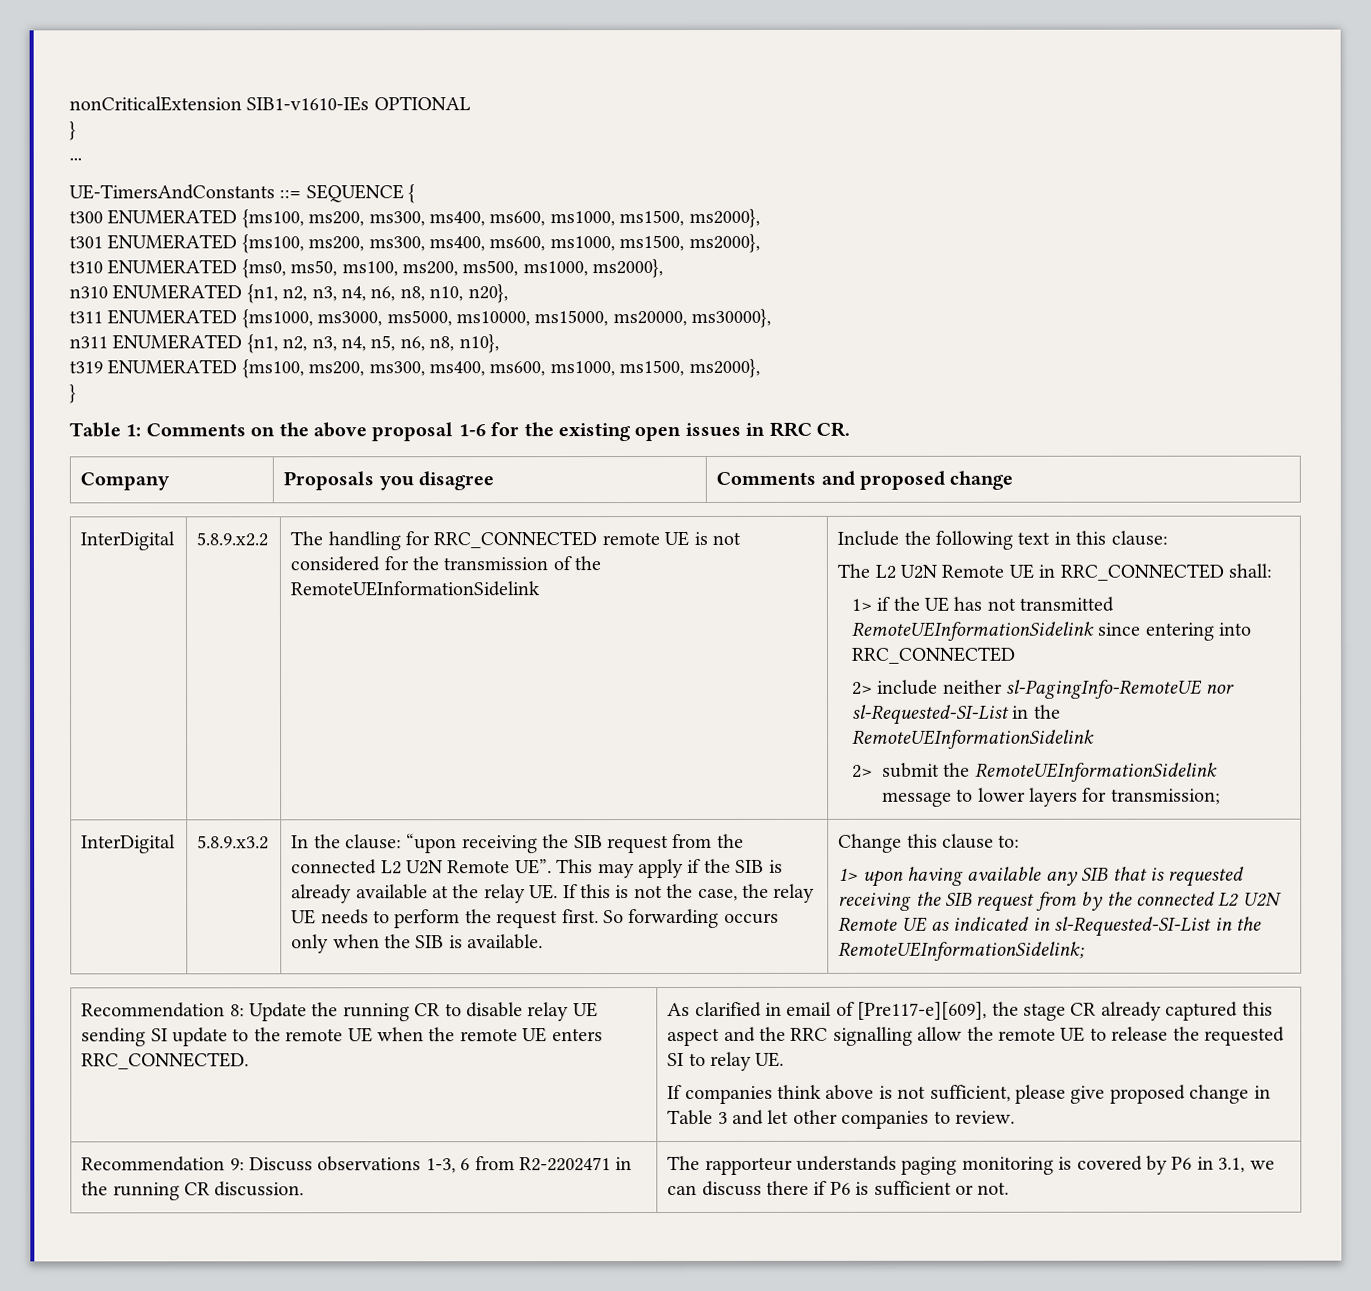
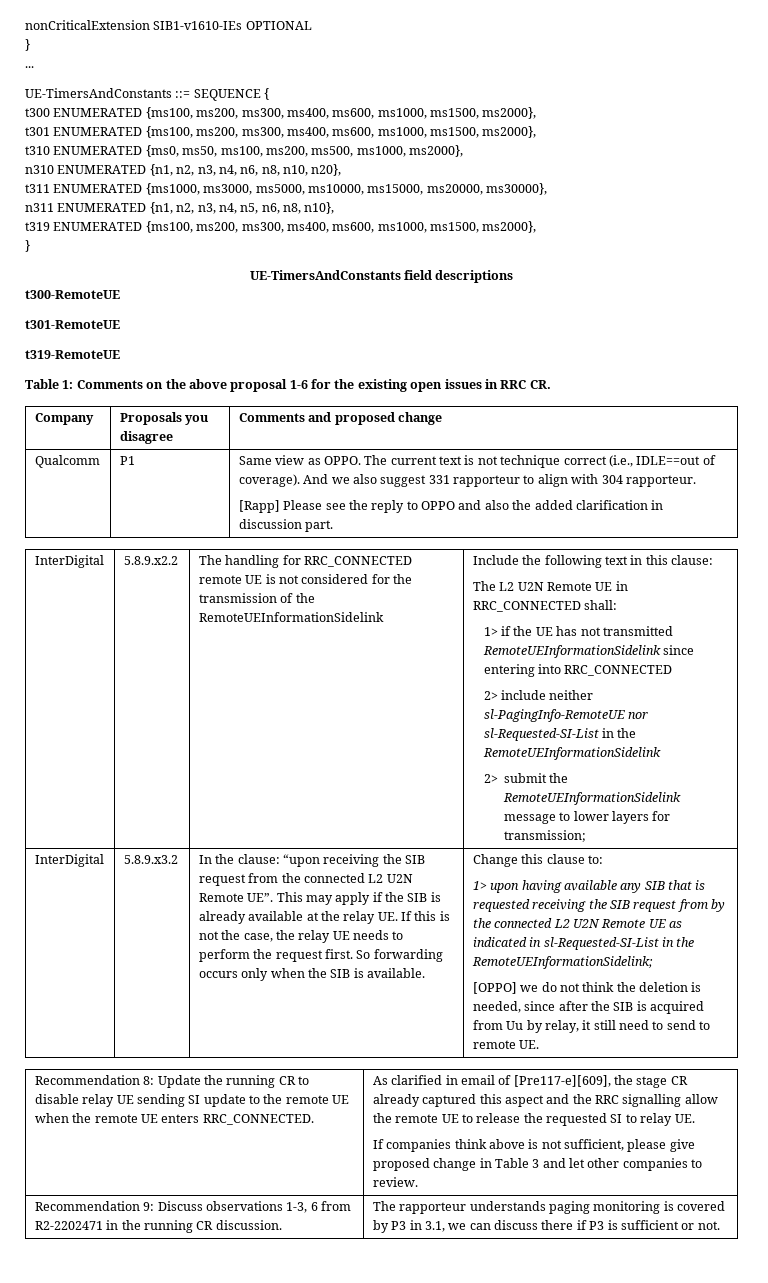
+ UE-TimersAndConstants field descriptions
+ t300-RemoteUE
+ t301-RemoteUE
+ t319-RemoteUE
+ Qualcomm | P1 | Same view as OPPO. The current text is not technique correct (i.e., IDLE==out of coverage). And we also suggest 331 rapporteur to align with 304 rapporteur.
+ [Rapp] Please see the reply to OPPO and also the added clarification in discussion part.
+ [OPPO] we do not think the deletion is needed, since after the SIB is acquired from Uu by relay, it still need to send to remote UE.
- Recommendation 9: Discuss observations 1-3, 6 from R2-2202471 in the running CR discussion. | The rapporteur understands paging monitoring is covered by P6 in 3.1, we can discuss there if P6 is sufficient or not.
+ Recommendation 9: Discuss observations 1-3, 6 from R2-2202471 in the running CR discussion. | The rapporteur understands paging monitoring is covered by P3 in 3.1, we can discuss there if P3 is sufficient or not.

